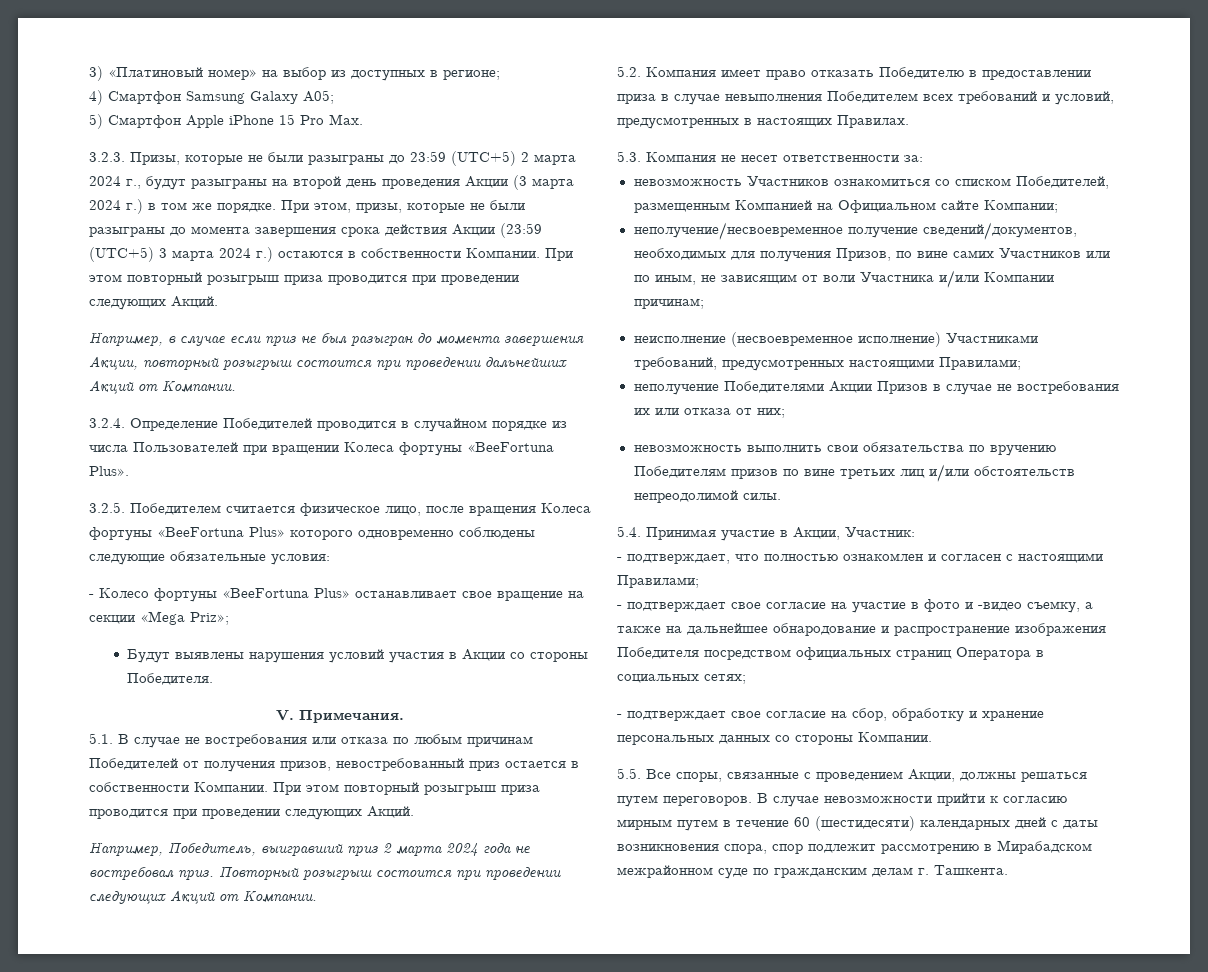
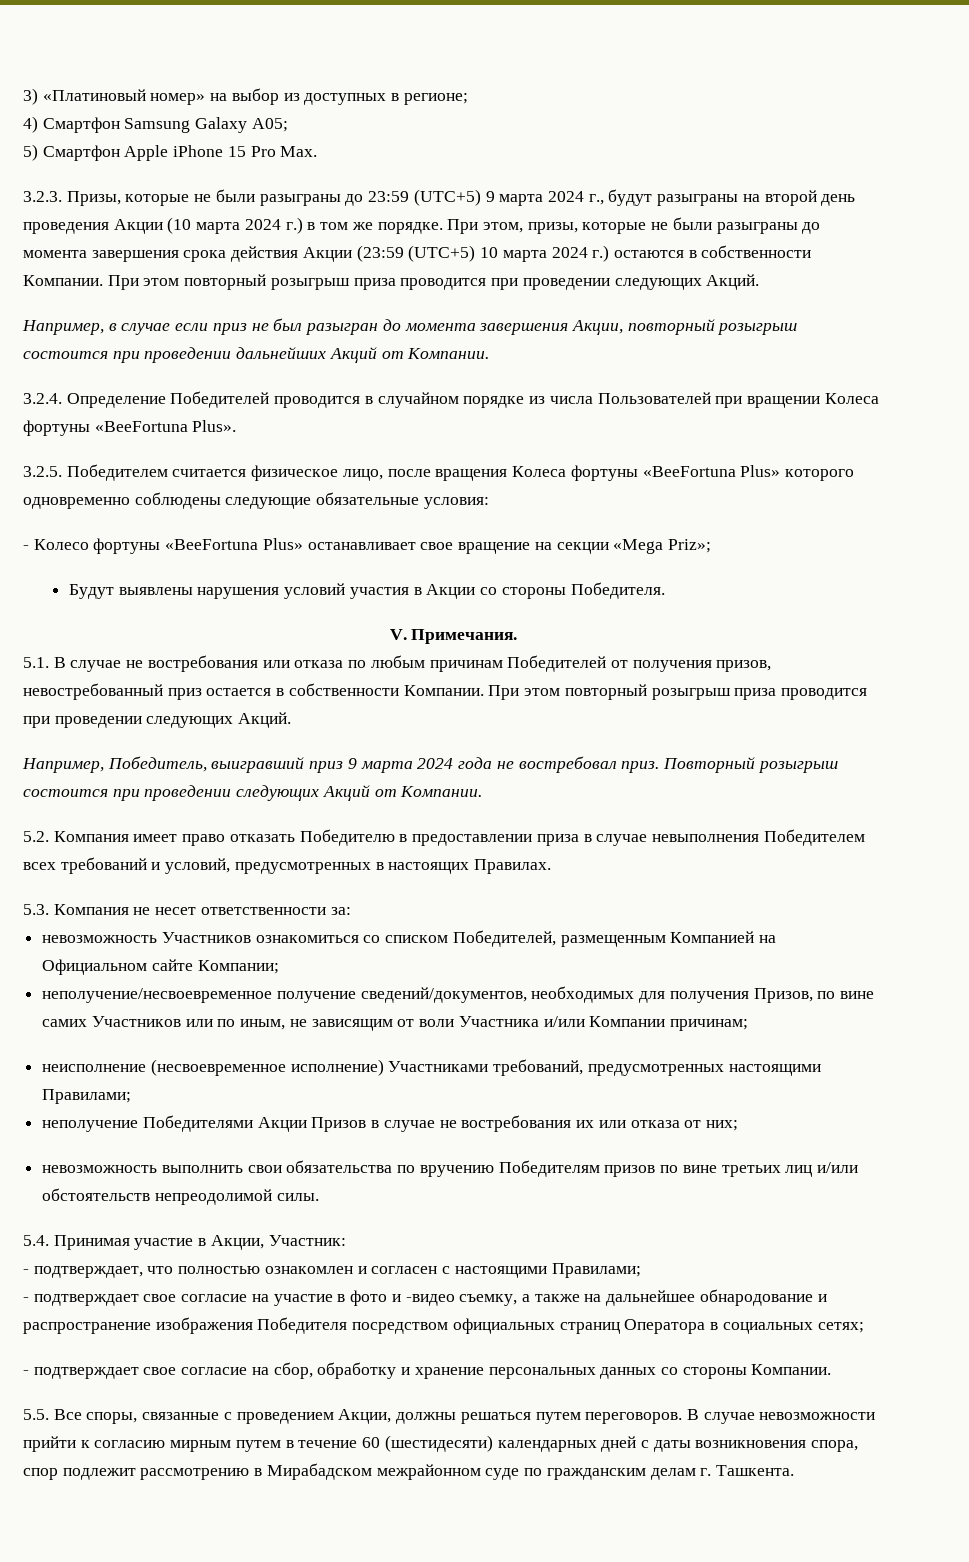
- 3.2.3. Призы, которые не были разыграны до 23:59 (UTC+5) 2 марта 2024 г., будут разыграны на второй день проведения Акции (3 марта 2024 г.) в том же порядке.
+ 3.2.3. Призы, которые не были разыграны до 23:59 (UTC+5) 9 марта 2024 г., будут разыграны на второй день проведения Акции (10 марта 2024 г.) в том же порядке.
- При этом, призы, которые не были разыграны до момента завершения срока действия Акции (23:59 (UTC+5) 3 марта 2024 г.) остаются в собственности Компании.
+ При этом, призы, которые не были разыграны до момента завершения срока действия Акции (23:59 (UTC+5) 10 марта 2024 г.) остаются в собственности Компании.
- Например, Победитель, выигравший приз 2 марта 2024 года не востребовал приз.
+ Например, Победитель, выигравший приз 9 марта 2024 года не востребовал приз.

